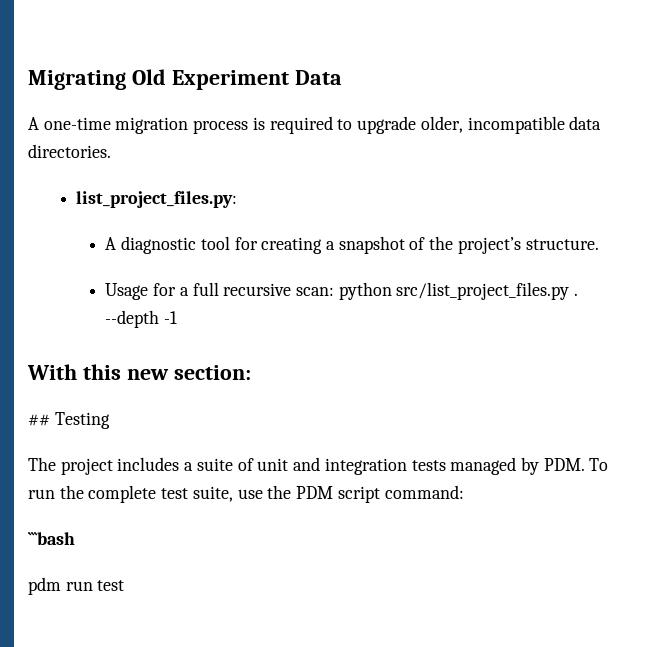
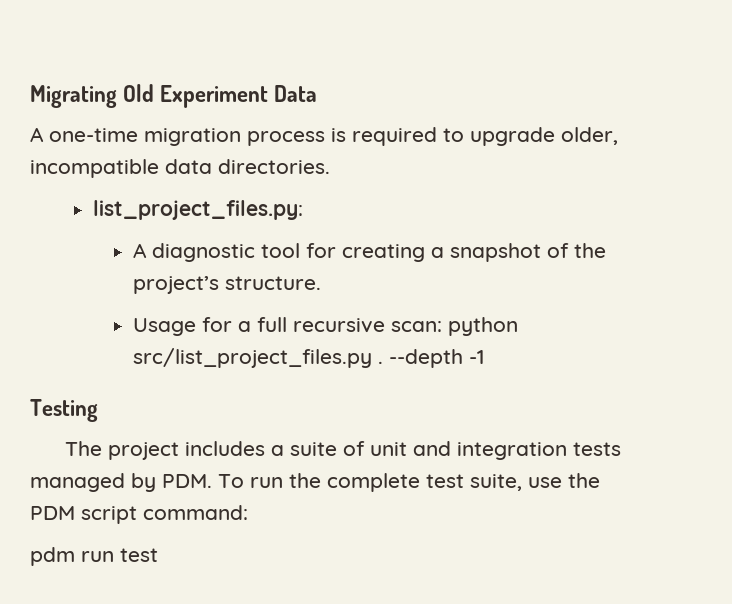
- With this new section:
- ## Testing
+ Testing
- ```bash

